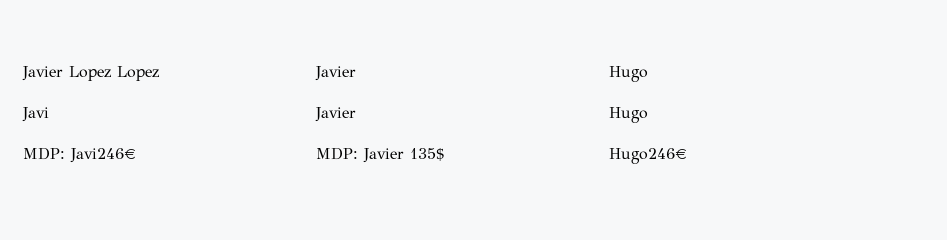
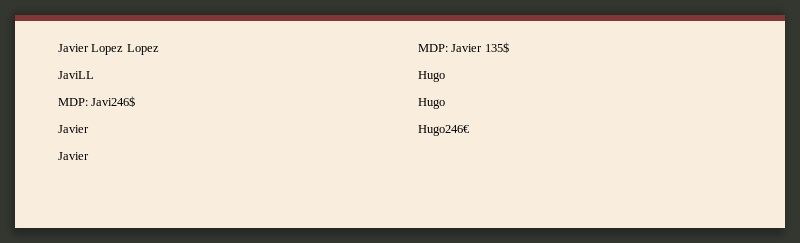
- Javi
- MDP: Javi246€
+ JaviLL
+ MDP: Javi246$

